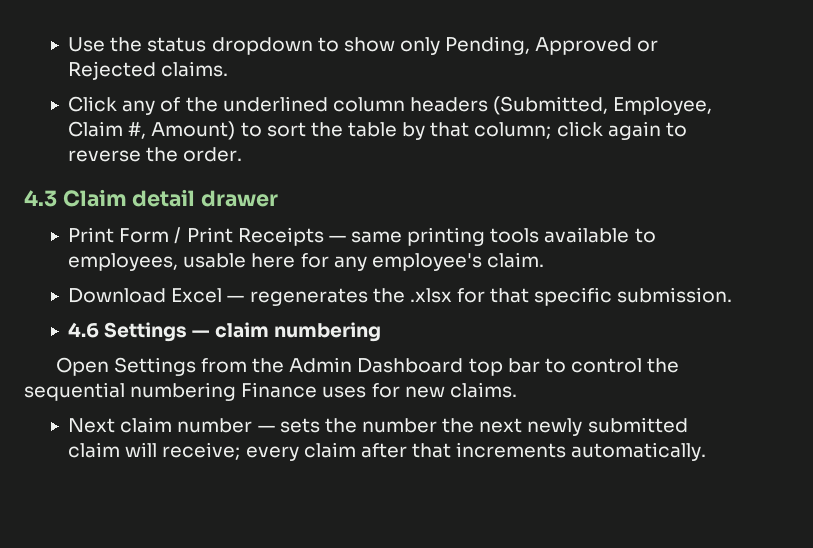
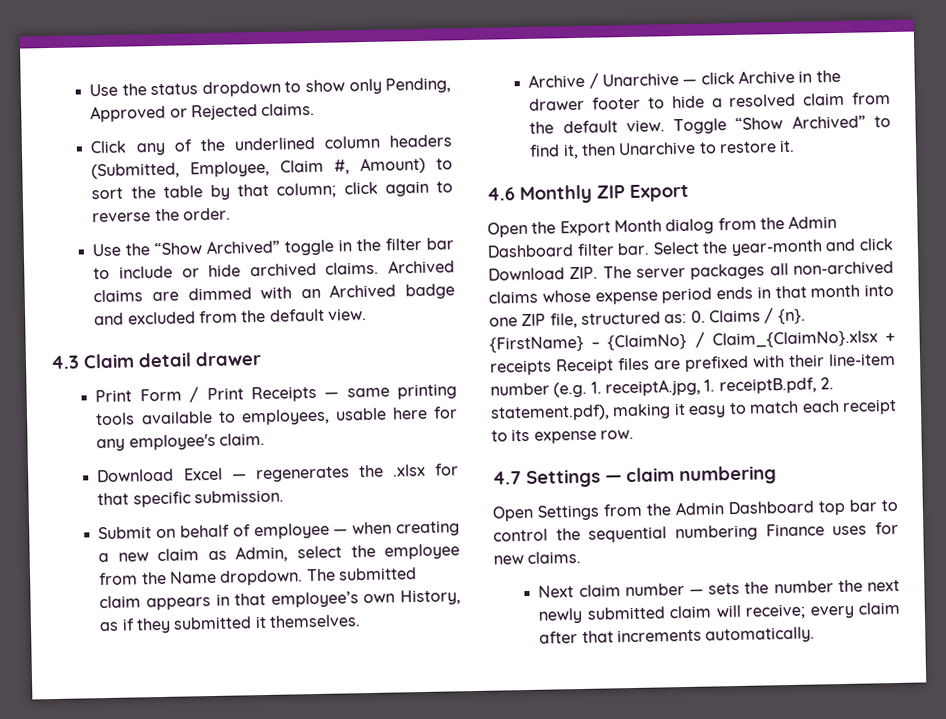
+ Use the “Show Archived” toggle in the filter bar to include or hide archived claims. Archived claims are dimmed with an Archived badge and excluded from the default view.
- 4.6 Settings — claim numbering
+ Submit on behalf of employee — when creating a new claim as Admin, select the employee from the Name dropdown. The submitted claim appears in that employee’s own History, as if they submitted it themselves.
+ Archive / Unarchive — click Archive in the drawer footer to hide a resolved claim from the default view. Toggle “Show Archived” to find it, then Unarchive to restore it.
+ 4.6 Monthly ZIP Export
+ Open the Export Month dialog from the Admin Dashboard filter bar. Select the year-month and click Download ZIP. The server packages all non-archived claims whose expense period ends in that month into one ZIP file, structured as: 0. Claims / {n}. {FirstName} – {ClaimNo} / Claim_{ClaimNo}.xlsx + receipts Receipt files are prefixed with their line-item number (e.g. 1. receiptA.jpg, 1. receiptB.pdf, 2. statement.pdf), making it easy to match each receipt to its expense row.
+ 4.7 Settings — claim numbering

